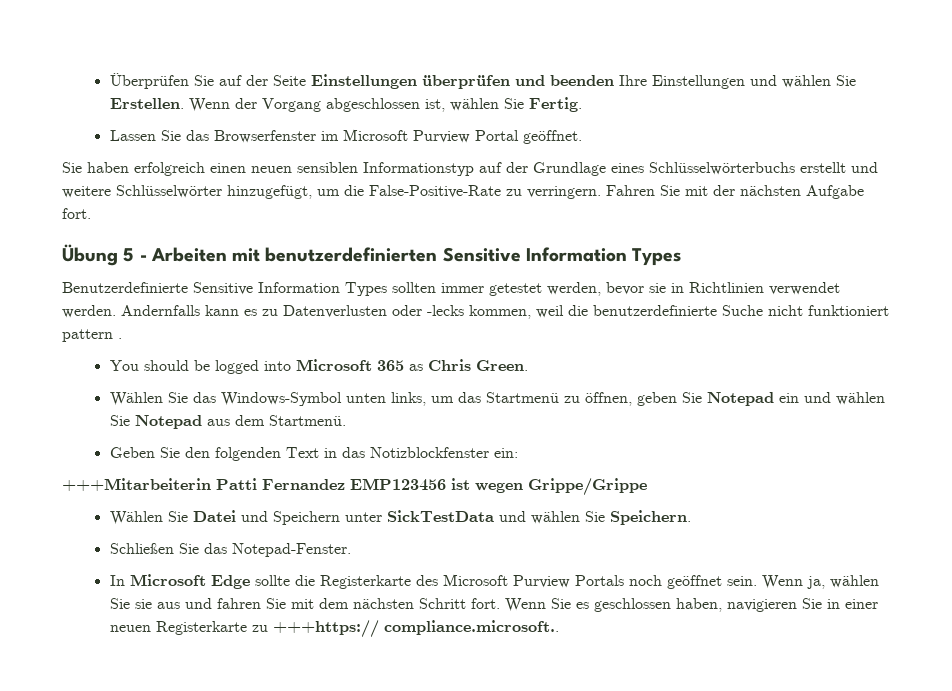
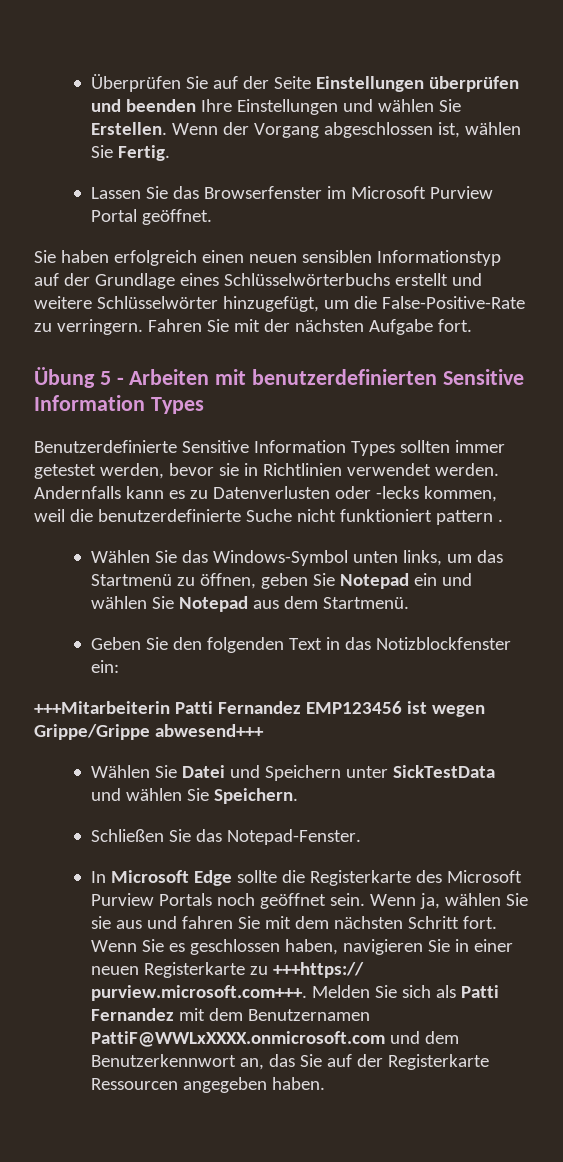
- You should be logged into Microsoft 365 as Chris Green.
- +++Mitarbeiterin Patti Fernandez EMP123456 ist wegen Grippe/Grippe
+ +++Mitarbeiterin Patti Fernandez EMP123456 ist wegen Grippe/Grippe abwesend+++
- Wenn Sie es geschlossen haben, navigieren Sie in einer neuen Registerkarte zu +++https:// compliance.microsoft..
+ Wenn Sie es geschlossen haben, navigieren Sie in einer neuen Registerkarte zu +++https:// purview.microsoft.com+++. Melden Sie sich als Patti Fernandez mit dem Benutzernamen PattiF@WWLxXXXX.onmicrosoft.com und dem Benutzerkennwort an, das Sie auf der Registerkarte Ressourcen angegeben haben.

